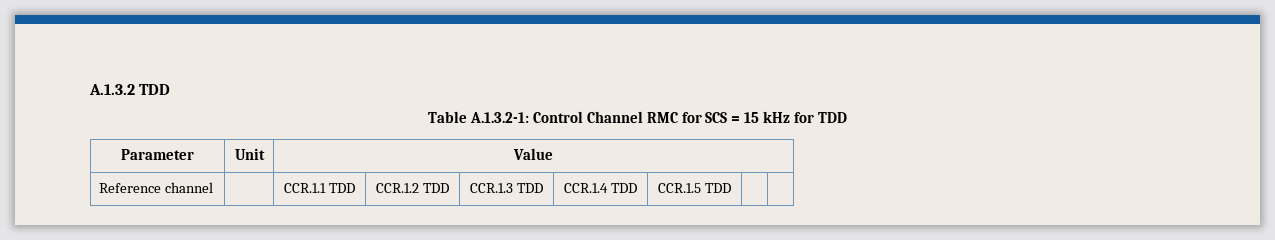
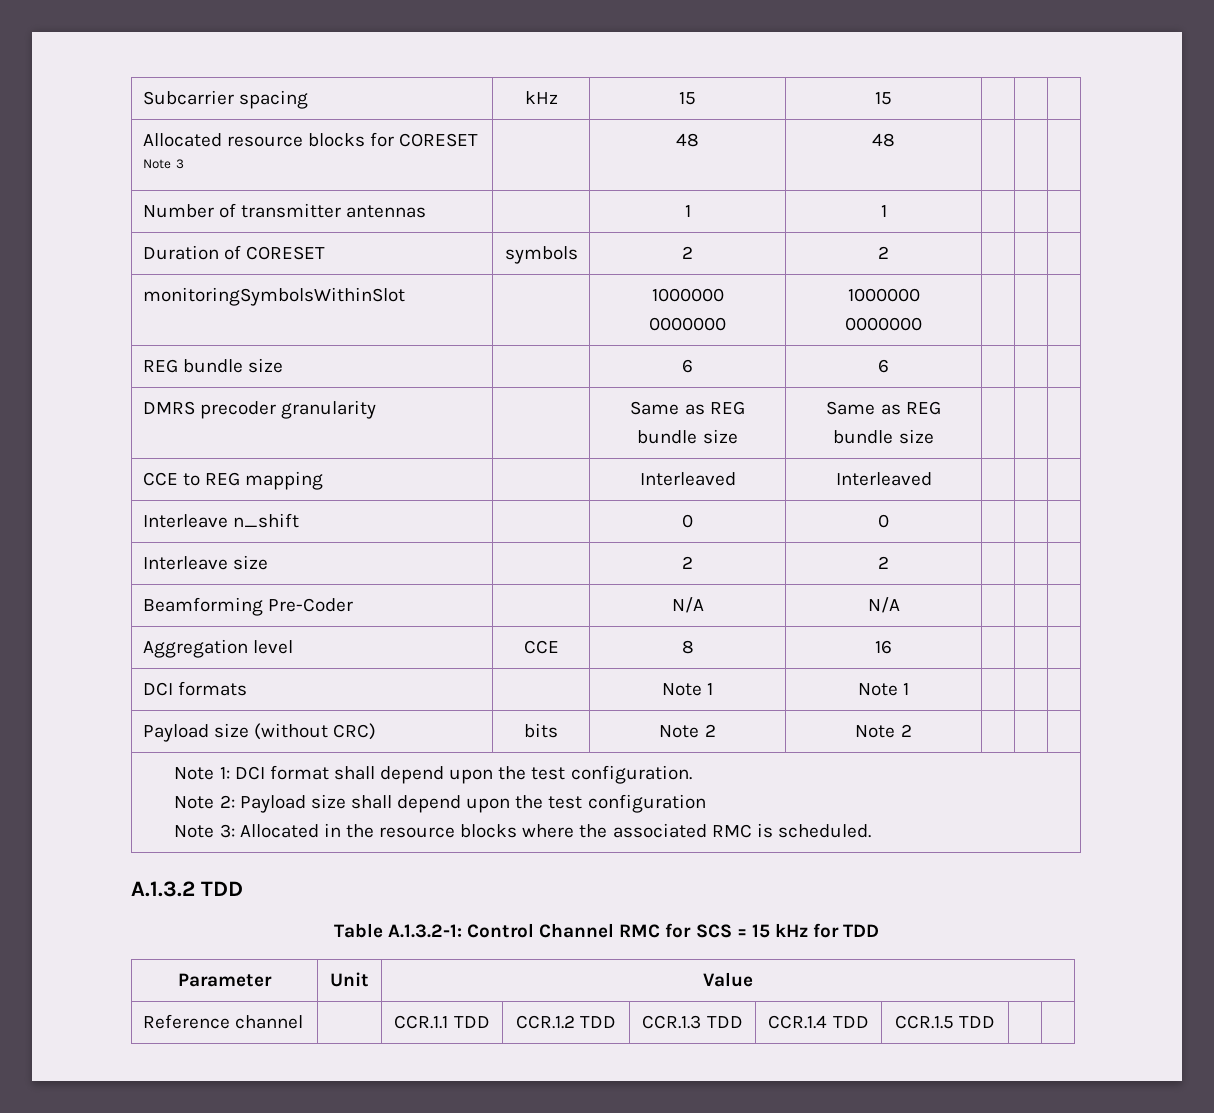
+ Subcarrier spacing | kHz | 15 | 15 | | |
+ Allocated resource blocks for CORESET Note 3 | | 48 | 48 | | |
+ Number of transmitter antennas | | 1 | 1 | | |
+ Duration of CORESET | symbols | 2 | 2 | | |
+ monitoringSymbolsWithinSlot | | 1000000
+ 0000000 | 1000000
+ 0000000 | | |
+ REG bundle size | | 6 | 6 | | |
+ DMRS precoder granularity | | Same as REG bundle size | Same as REG bundle size | | |
+ CCE to REG mapping | | Interleaved | Interleaved | | |
+ Interleave n_shift | | 0 | 0 | | |
+ Interleave size | | 2 | 2 | | |
+ Beamforming Pre-Coder | | N/A | N/A | | |
+ Aggregation level | CCE | 8 | 16 | | |
+ DCI formats | | Note 1 | Note 1 | | |
+ Payload size (without CRC) | bits | Note 2 | Note 2 | | |
+ Note 1: DCI format shall depend upon the test configuration.
+ Note 2: Payload size shall depend upon the test configuration
+ Note 3: Allocated in the resource blocks where the associated RMC is scheduled.

